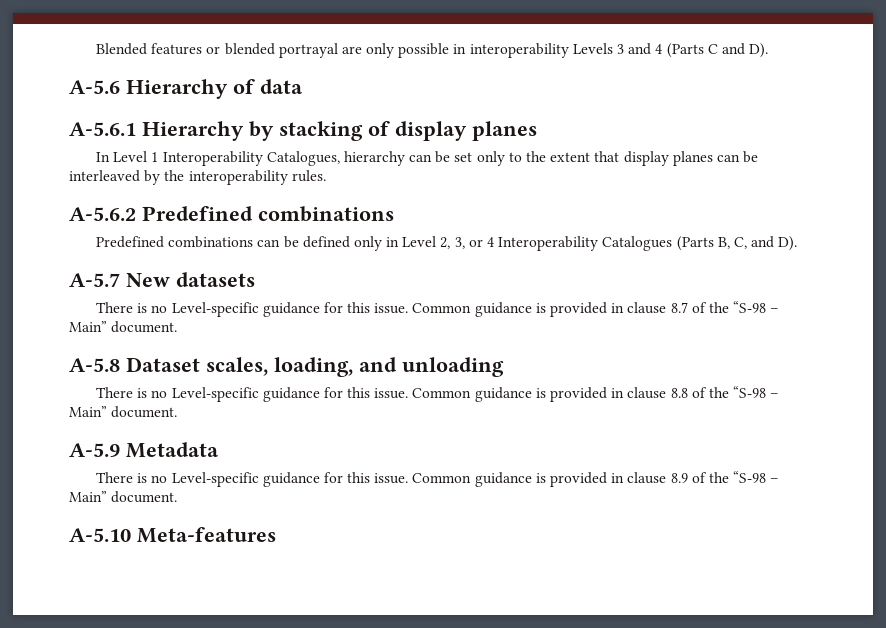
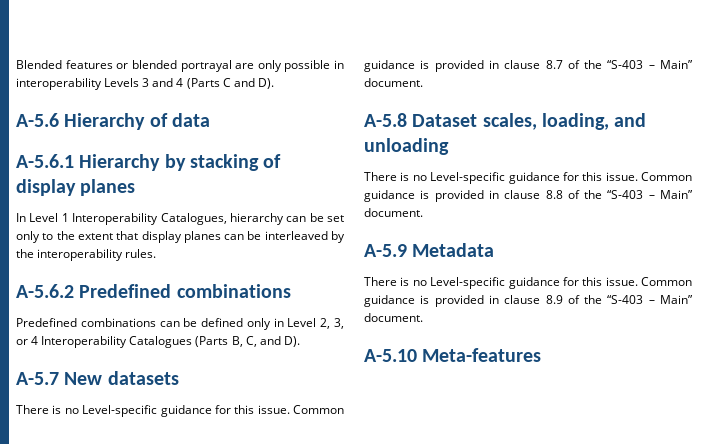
- Common guidance is provided in clause 8.7 of the “S-98 – Main” document.
+ Common guidance is provided in clause 8.7 of the “S-403 – Main” document.
- Common guidance is provided in clause 8.8 of the “S-98 – Main” document.
+ Common guidance is provided in clause 8.8 of the “S-403 – Main” document.
- Common guidance is provided in clause 8.9 of the “S-98 – Main” document.
+ Common guidance is provided in clause 8.9 of the “S-403 – Main” document.

